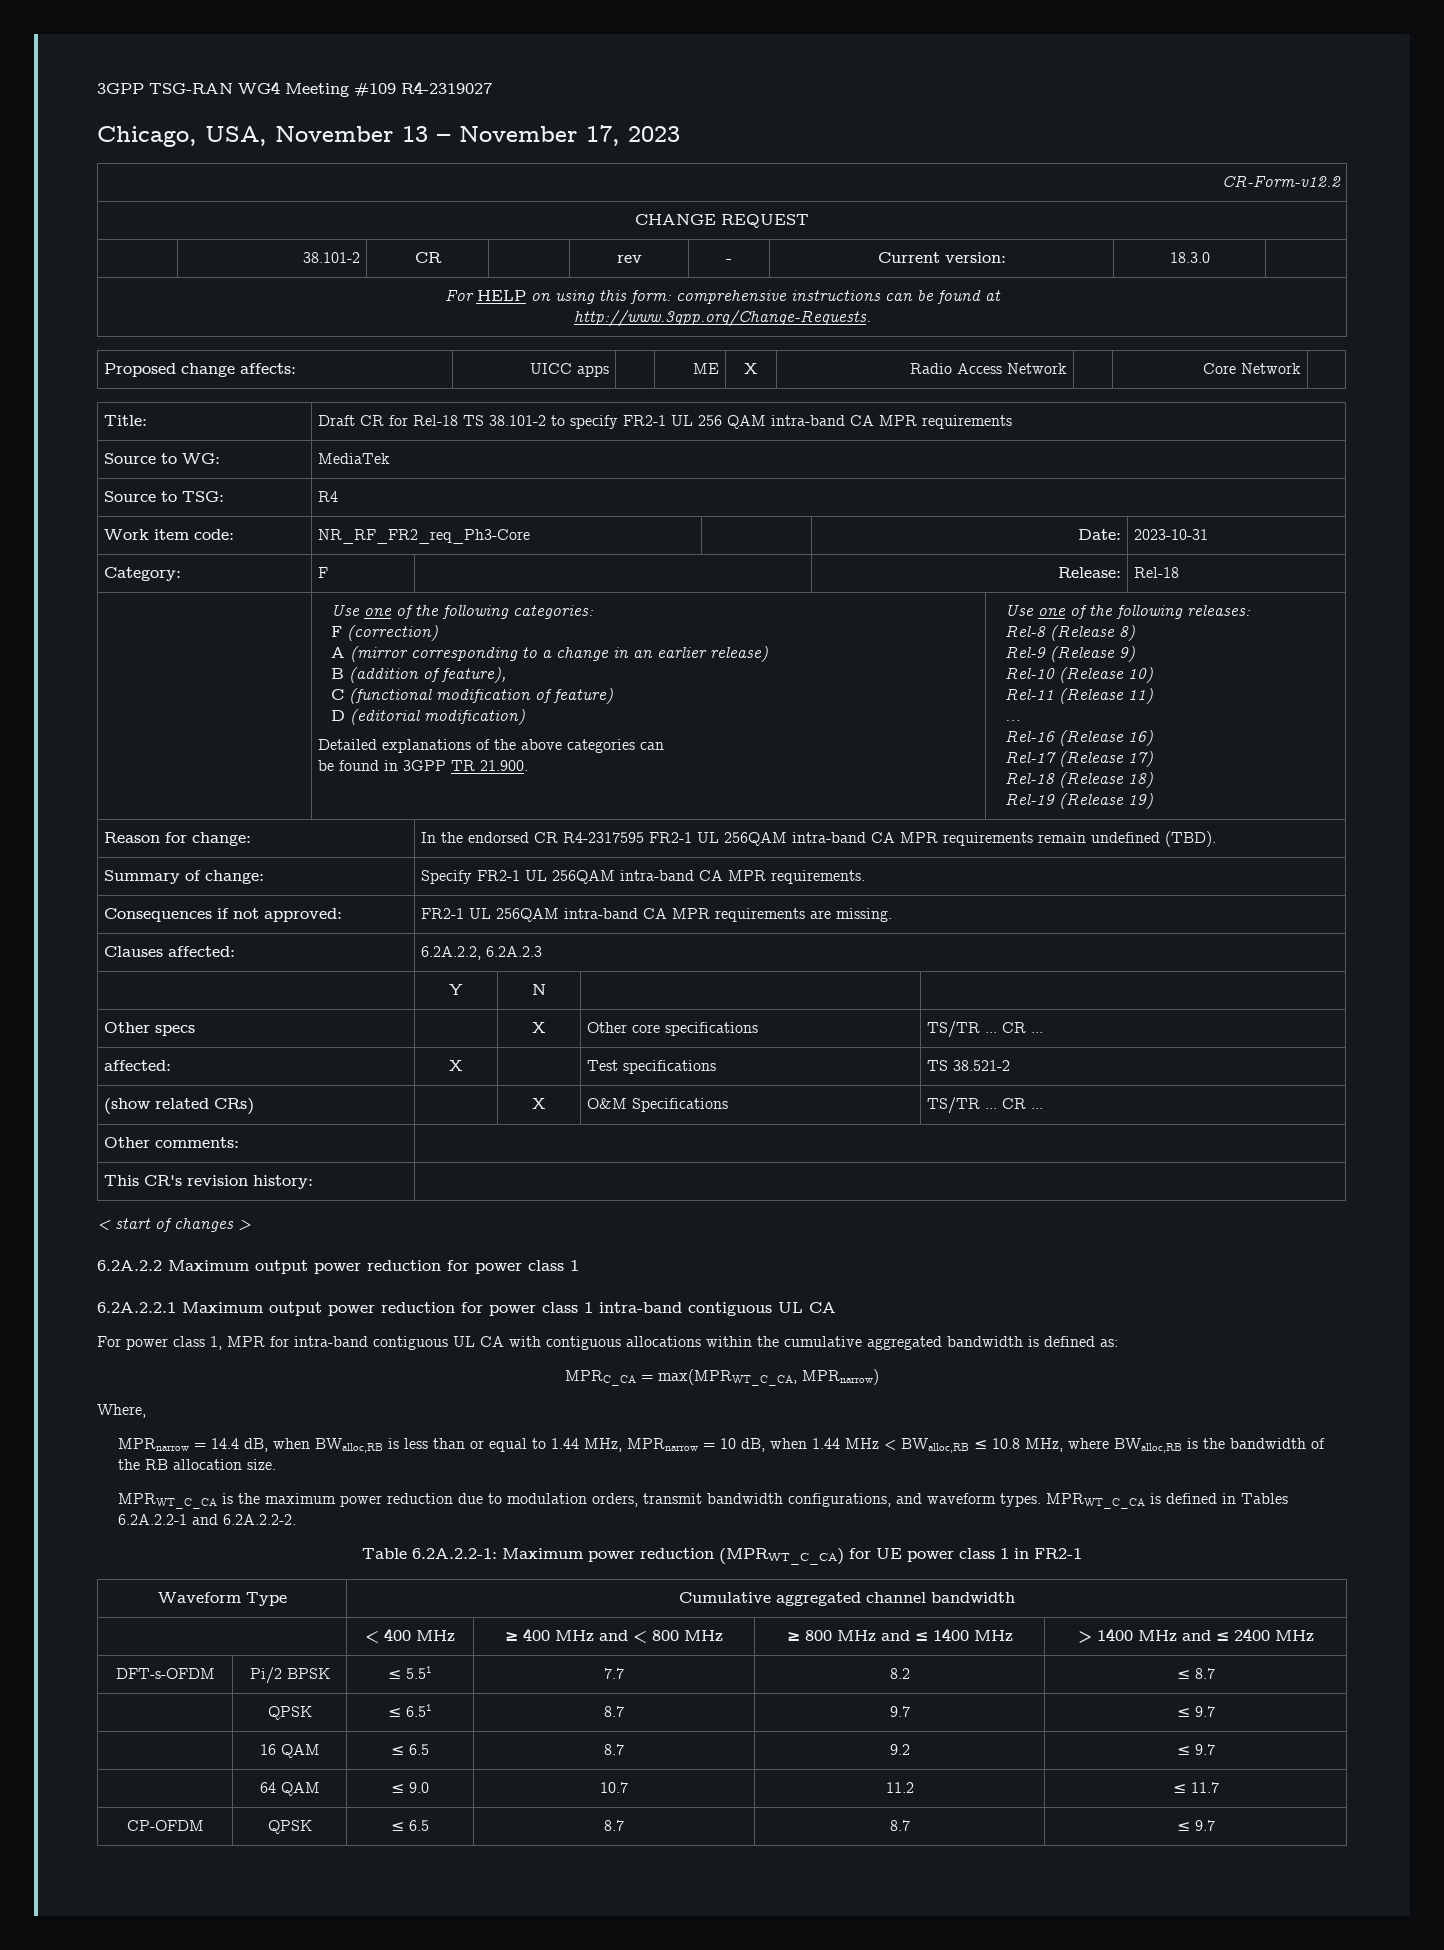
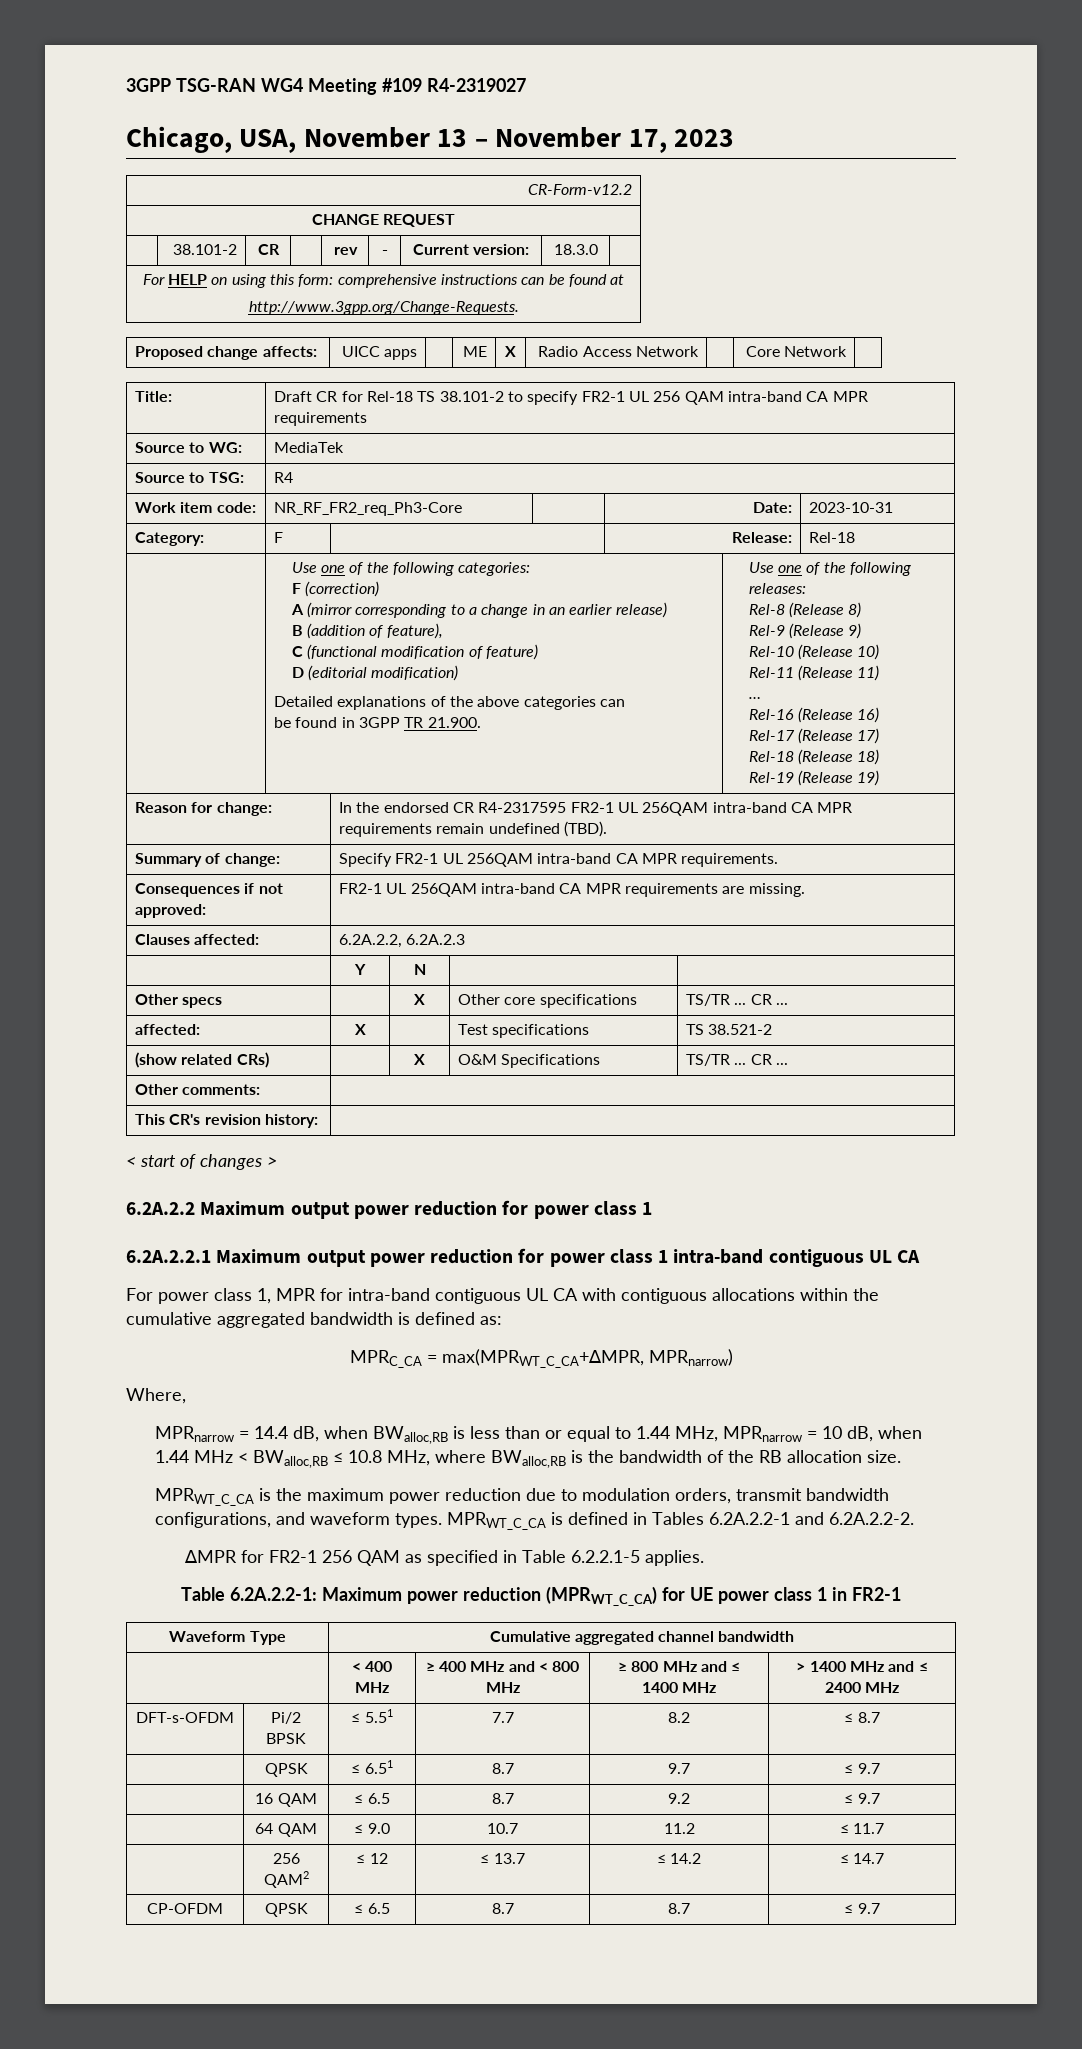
- MPRC_CA = max(MPRWT_C_CA, MPRnarrow)
+ MPRC_CA = max(MPRWT_C_CA+∆MPR, MPRnarrow)
+ ∆MPR for FR2-1 256 QAM as specified in Table 6.2.2.1-5 applies.
+ | 256 QAM2 | ≤ 12 | ≤ 13.7 | ≤ 14.2 | ≤ 14.7

